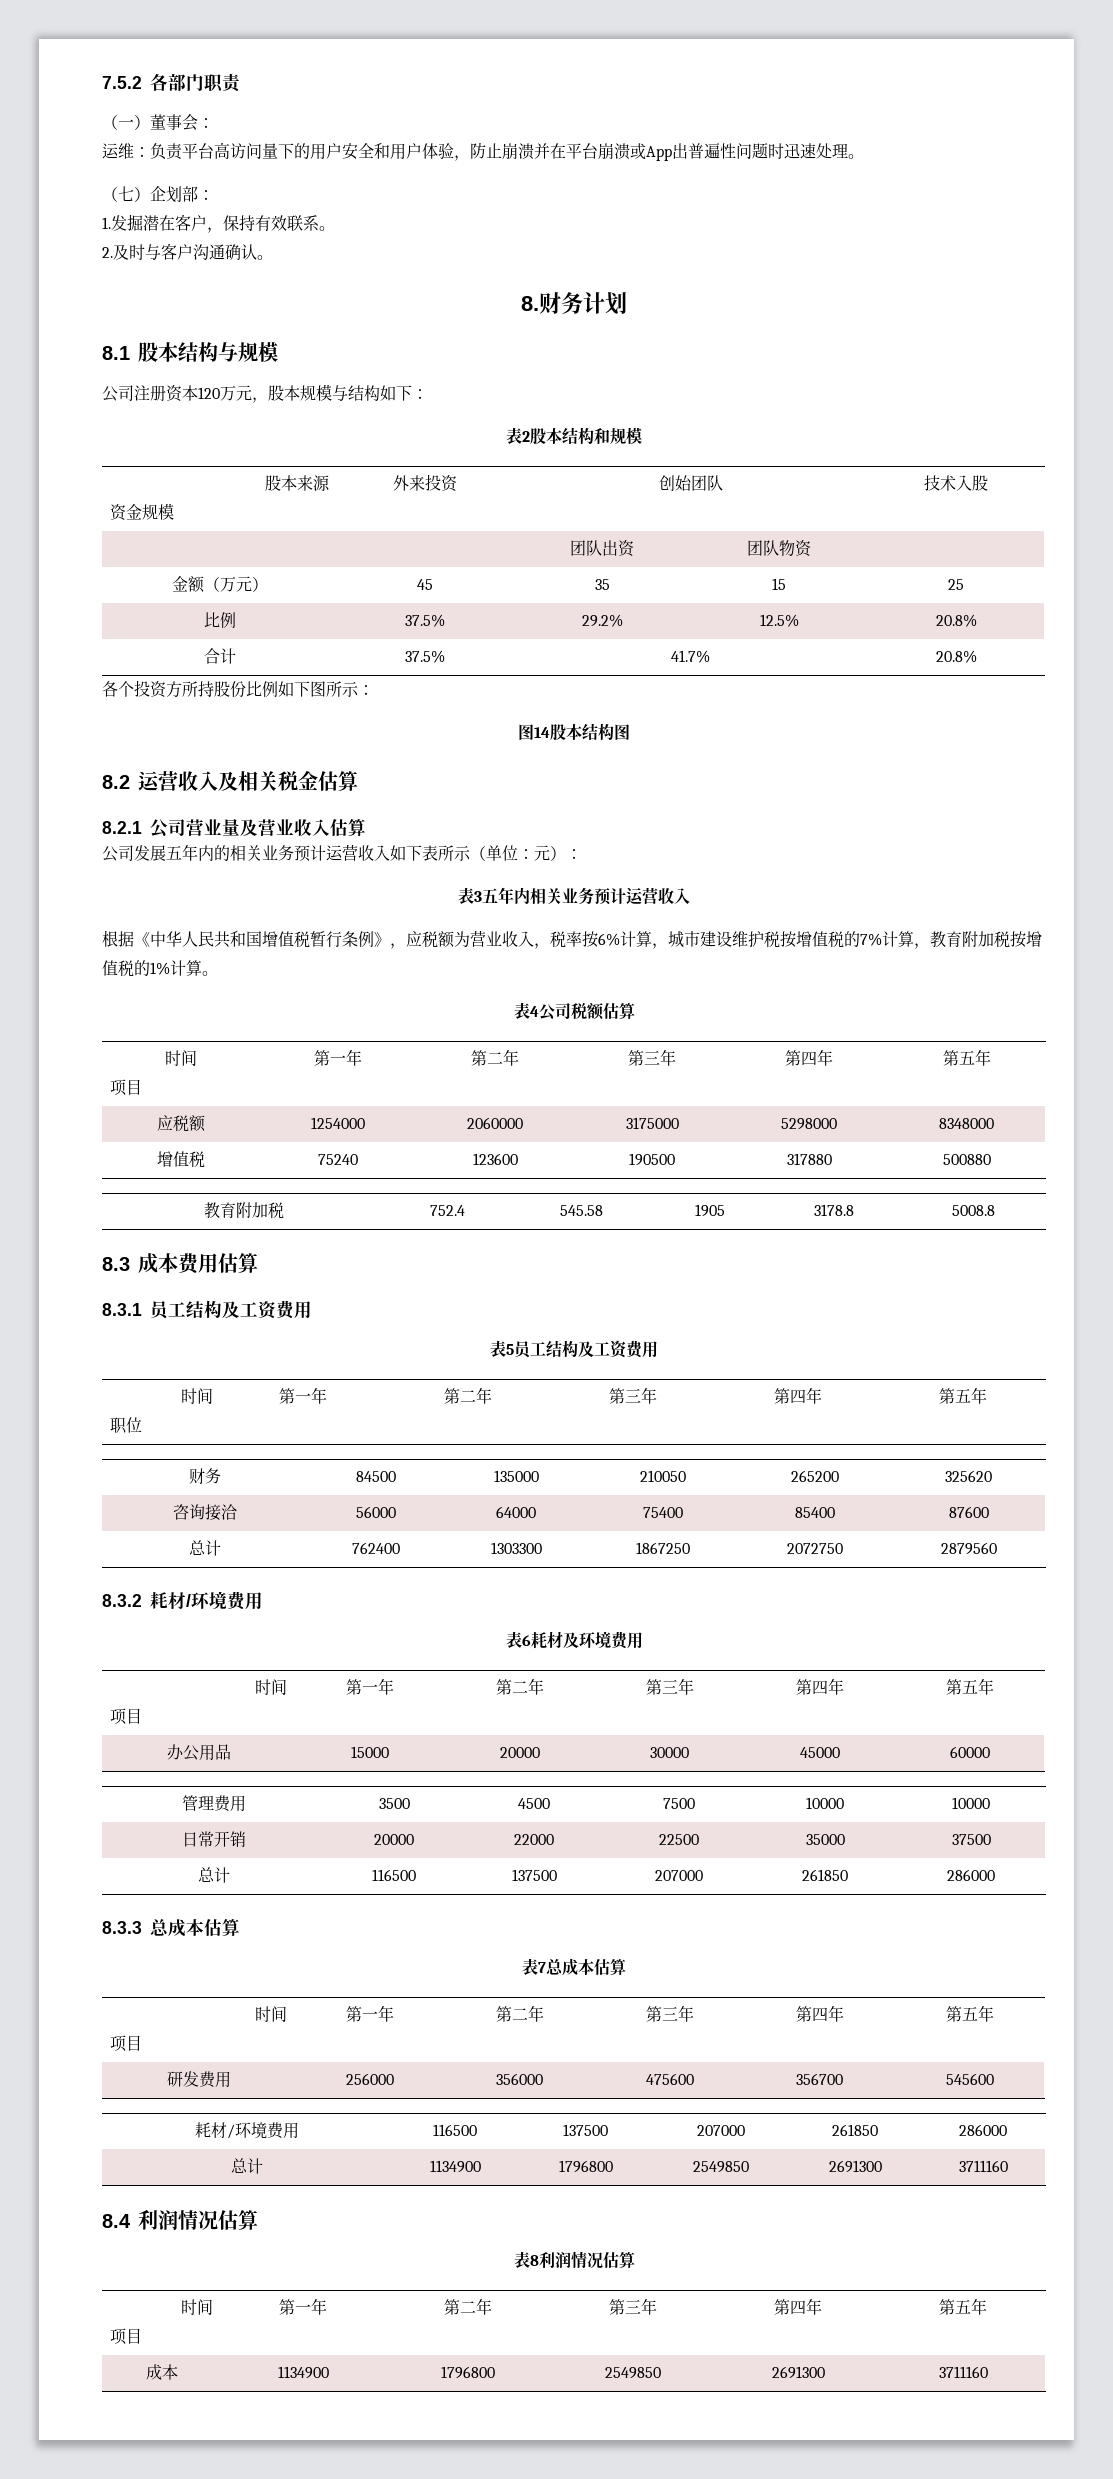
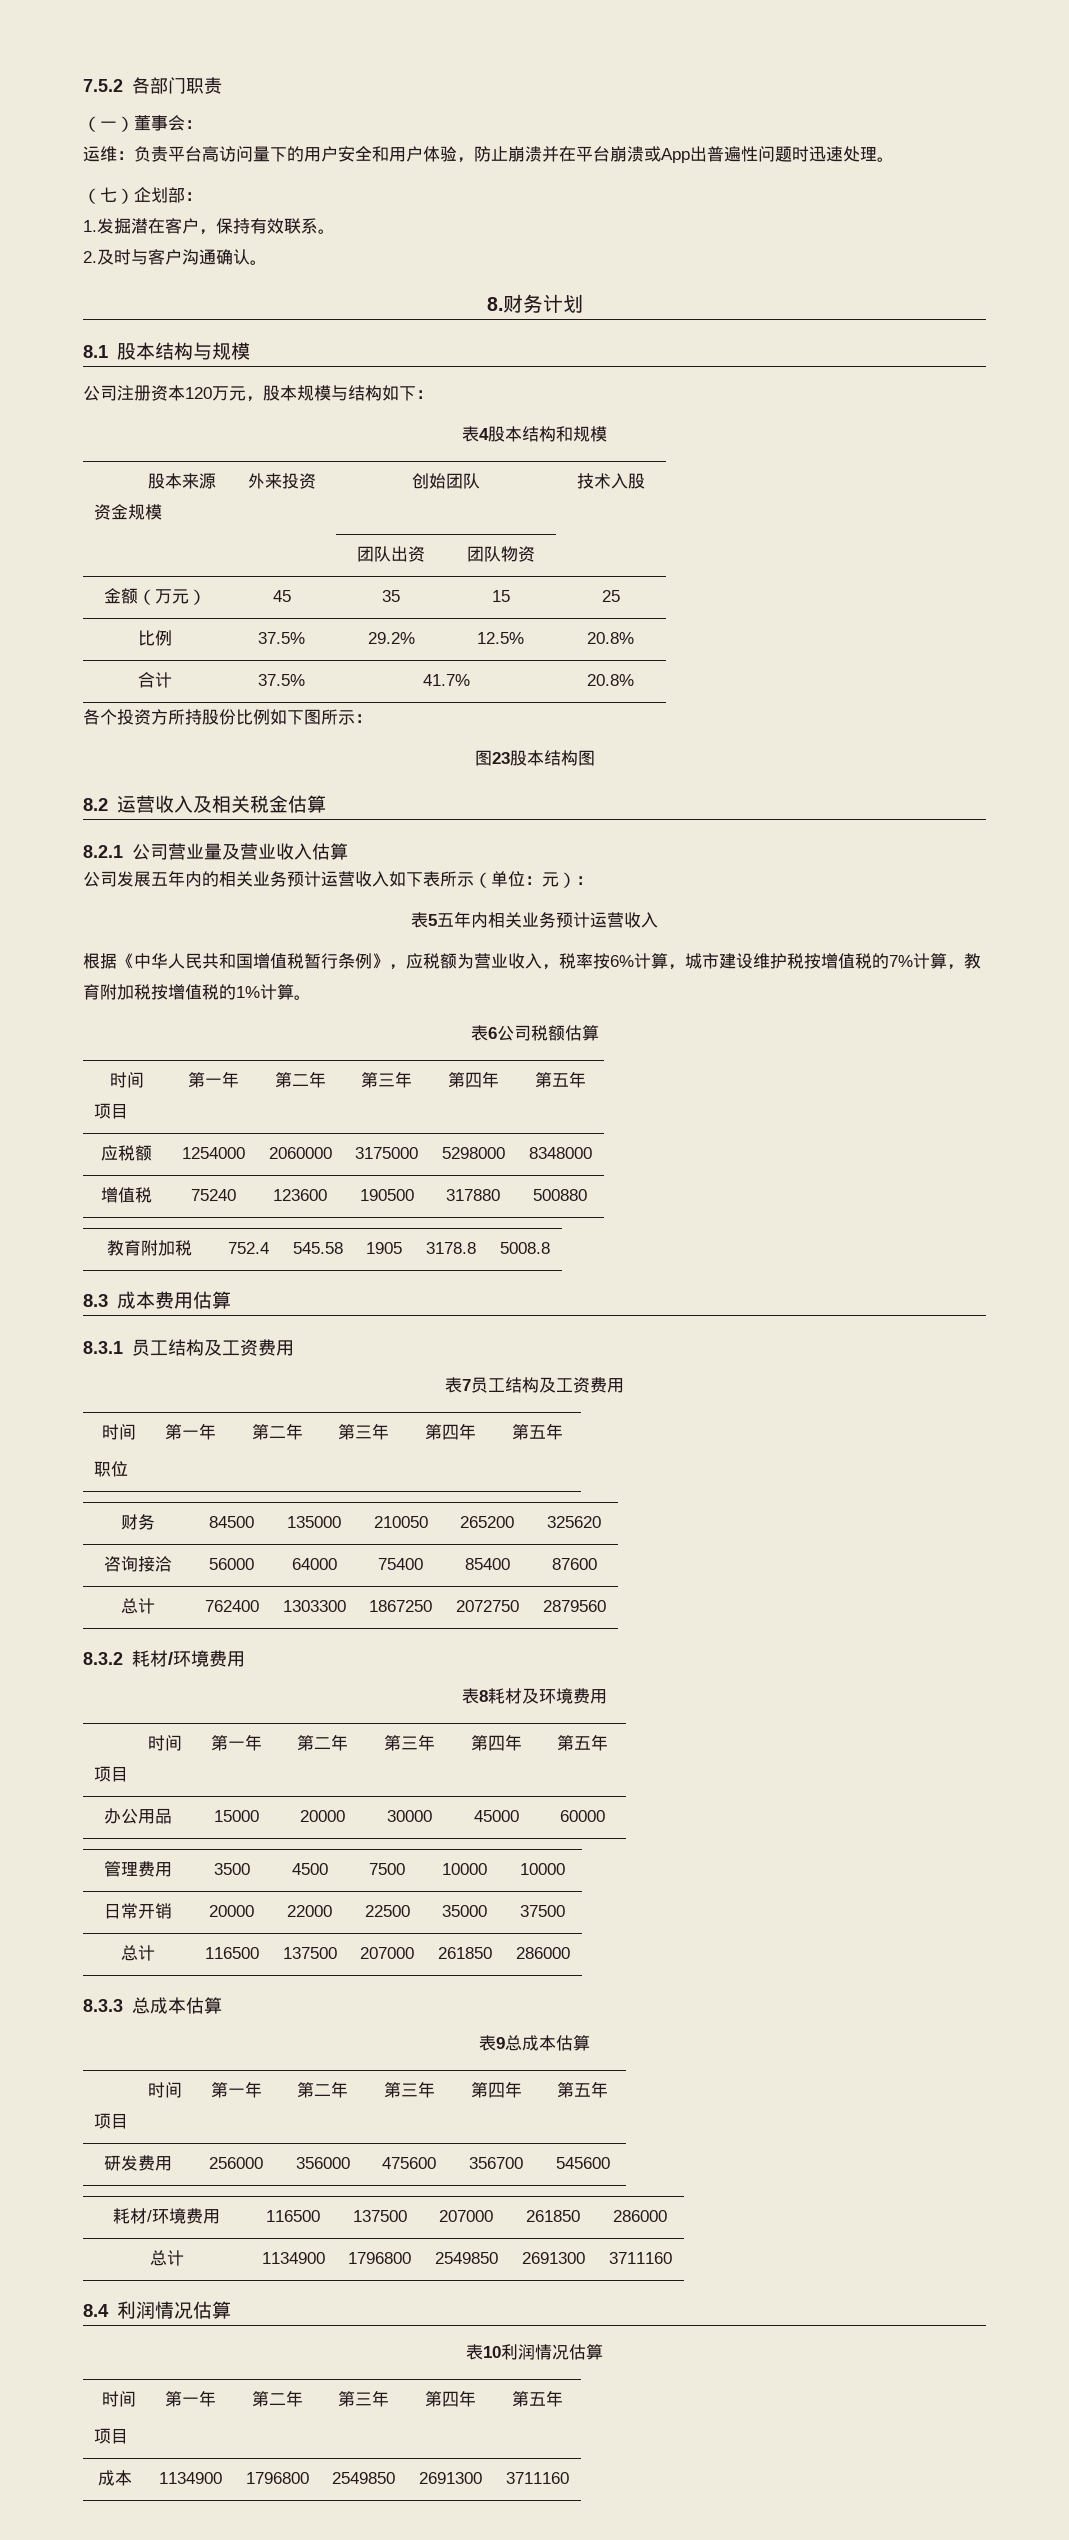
- 表2股本结构和规模
+ 表4股本结构和规模
- 图14股本结构图
+ 图23股本结构图
- 表3五年内相关业务预计运营收入
+ 表5五年内相关业务预计运营收入
- 表4公司税额估算
+ 表6公司税额估算
- 表5员工结构及工资费用
+ 表7员工结构及工资费用
- 表6耗材及环境费用
+ 表8耗材及环境费用
- 表7总成本估算
+ 表9总成本估算
- 表8利润情况估算
+ 表10利润情况估算

